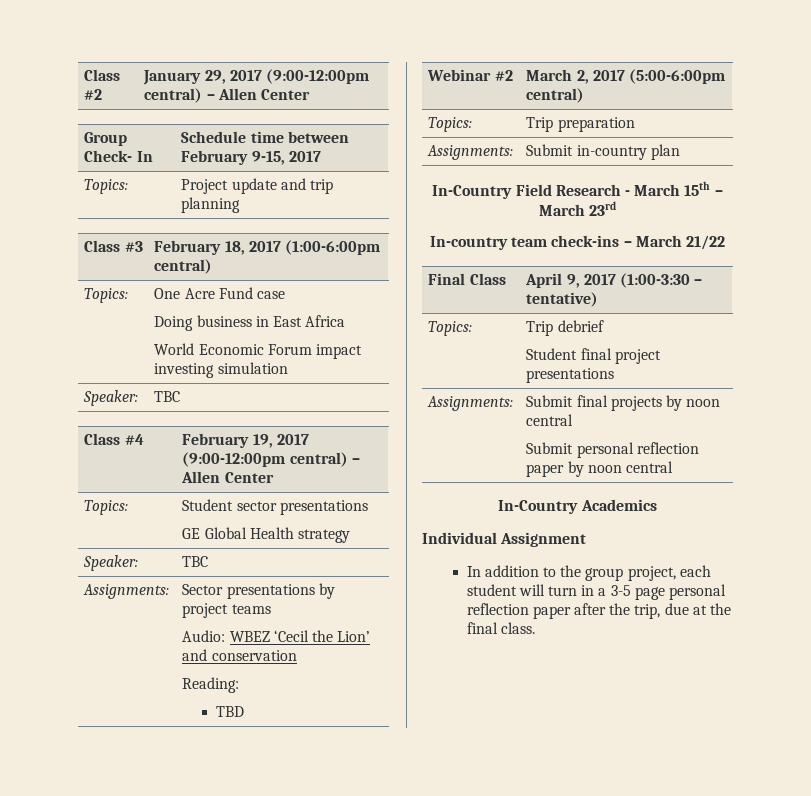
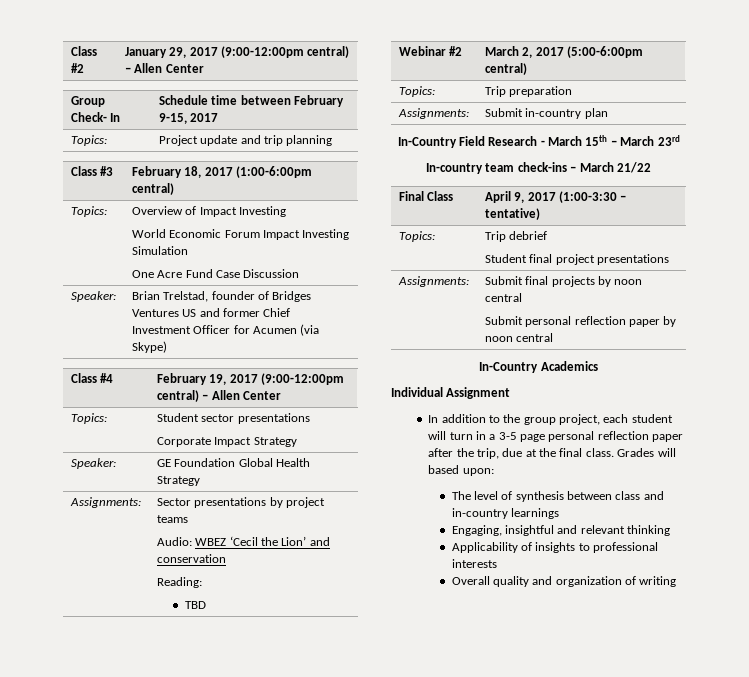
- Topics: | One Acre Fund case
- Doing business in East Africa
- World Economic Forum impact investing simulation
- Speaker: | TBC
+ Topics: | Overview of Impact Investing
+ World Economic Forum Impact Investing Simulation
+ One Acre Fund Case Discussion
+ Speaker: | Brian Trelstad, founder of Bridges Ventures US and former Chief Investment Officer for Acumen (via Skype)
  Topics: | Student sector presentations
- GE Global Health strategy
- Speaker: | TBC
+ Corporate Impact Strategy
+ Speaker: | GE Foundation Global Health Strategy
+ Grades will based upon:
+ The level of synthesis between class and in-country learnings
+ Engaging, insightful and relevant thinking
+ Applicability of insights to professional interests
+ Overall quality and organization of writing

